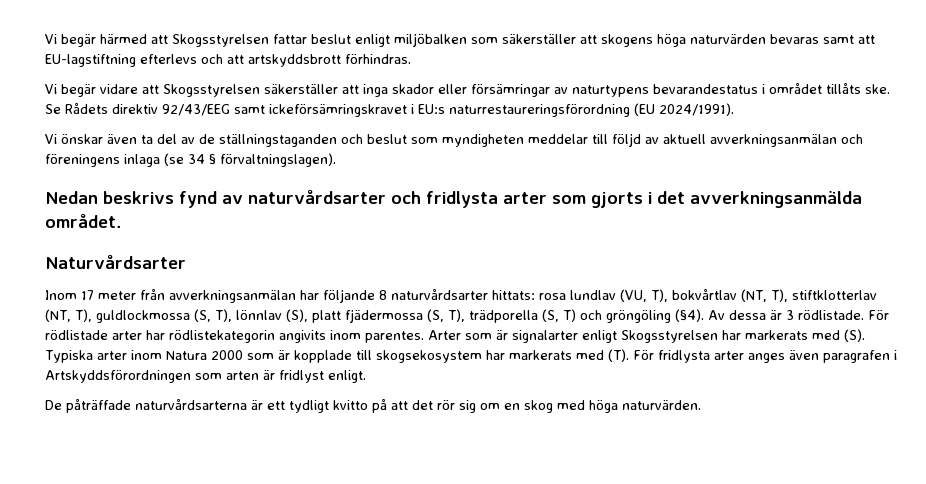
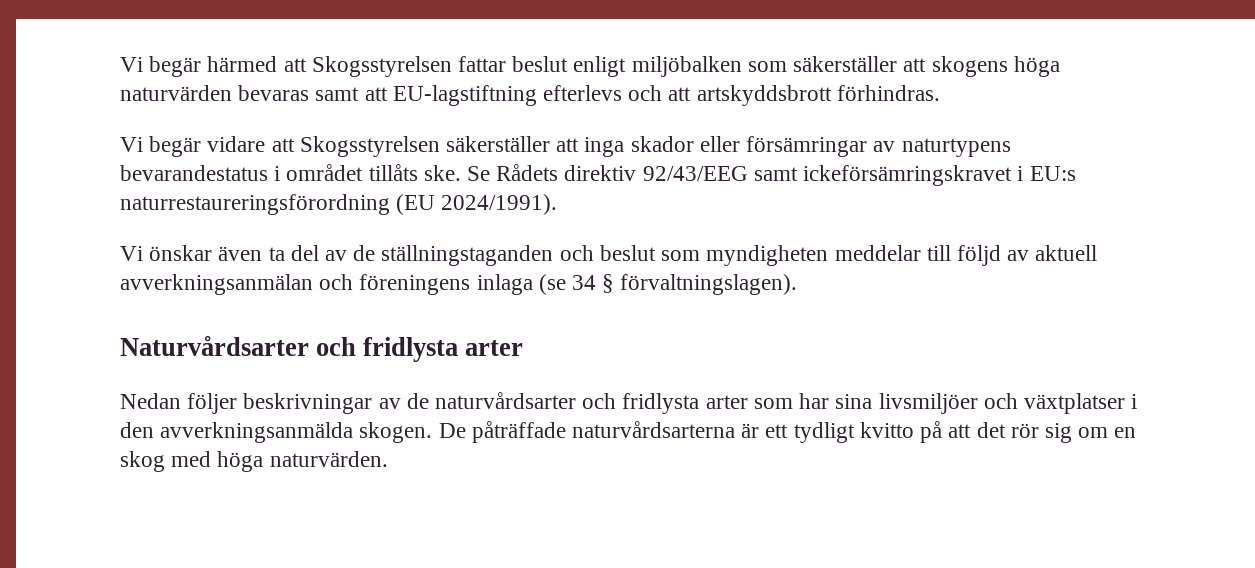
- Nedan beskrivs fynd av naturvårdsarter och fridlysta arter som gjorts i det avverkningsanmälda området.
- Naturvårdsarter
- Inom 17 meter från avverkningsanmälan har följande 8 naturvårdsarter hittats: rosa lundlav (VU, T), bokvårtlav (NT, T), stiftklotterlav (NT, T), guldlockmossa (S, T), lönnlav (S), platt fjädermossa (S, T), trädporella (S, T) och gröngöling (§4). Av dessa är 3 rödlistade. För rödlistade arter har rödlistekategorin angivits inom parentes. Arter som är signalarter enligt Skogsstyrelsen har markerats med (S). Typiska arter inom Natura 2000 som är kopplade till skogsekosystem har markerats med (T). För fridlysta arter anges även paragrafen i Artskyddsförordningen som arten är fridlyst enligt.
- De påträffade naturvårdsarterna är ett tydligt kvitto på att det rör sig om en skog med höga naturvärden.
+ Naturvårdsarter och fridlysta arter
+ Nedan följer beskrivningar av de naturvårdsarter och fridlysta arter som har sina livsmiljöer och växtplatser i den avverkningsanmälda skogen. De påträffade naturvårdsarterna är ett tydligt kvitto på att det rör sig om en skog med höga naturvärden.

